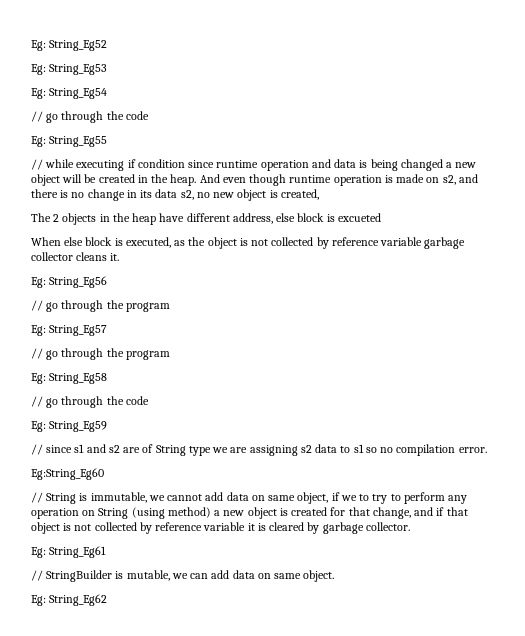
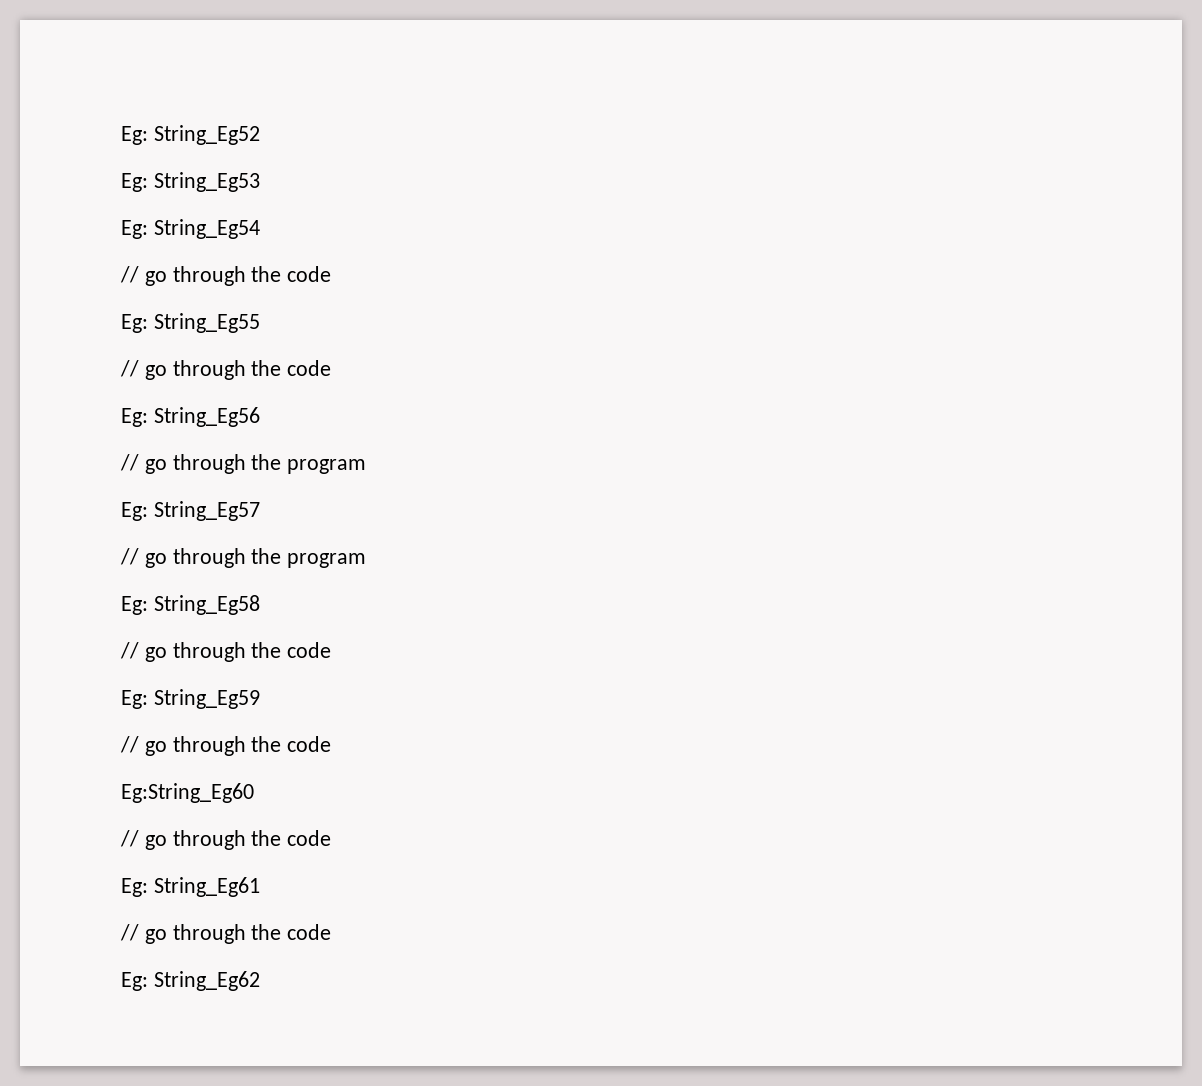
  Eg: String_Eg55
- // while executing if condition since runtime operation and data is being changed a new object will be created in the heap. And even though runtime operation is made on s2, and there is no change in its data s2, no new object is created,
- The 2 objects in the heap have different address, else block is excueted
- When else block is executed, as the object is not collected by reference variable garbage collector cleans it.
+ // go through the code
  Eg: String_Eg59
- // since s1 and s2 are of String type we are assigning s2 data to s1 so no compilation error.
+ // go through the code
  Eg:String_Eg60
- // String is immutable, we cannot add data on same object, if we to try to perform any operation on String (using method) a new object is created for that change, and if that object is not collected by reference variable it is cleared by garbage collector.
+ // go through the code
  Eg: String_Eg61
- // StringBuilder is mutable, we can add data on same object.
+ // go through the code

